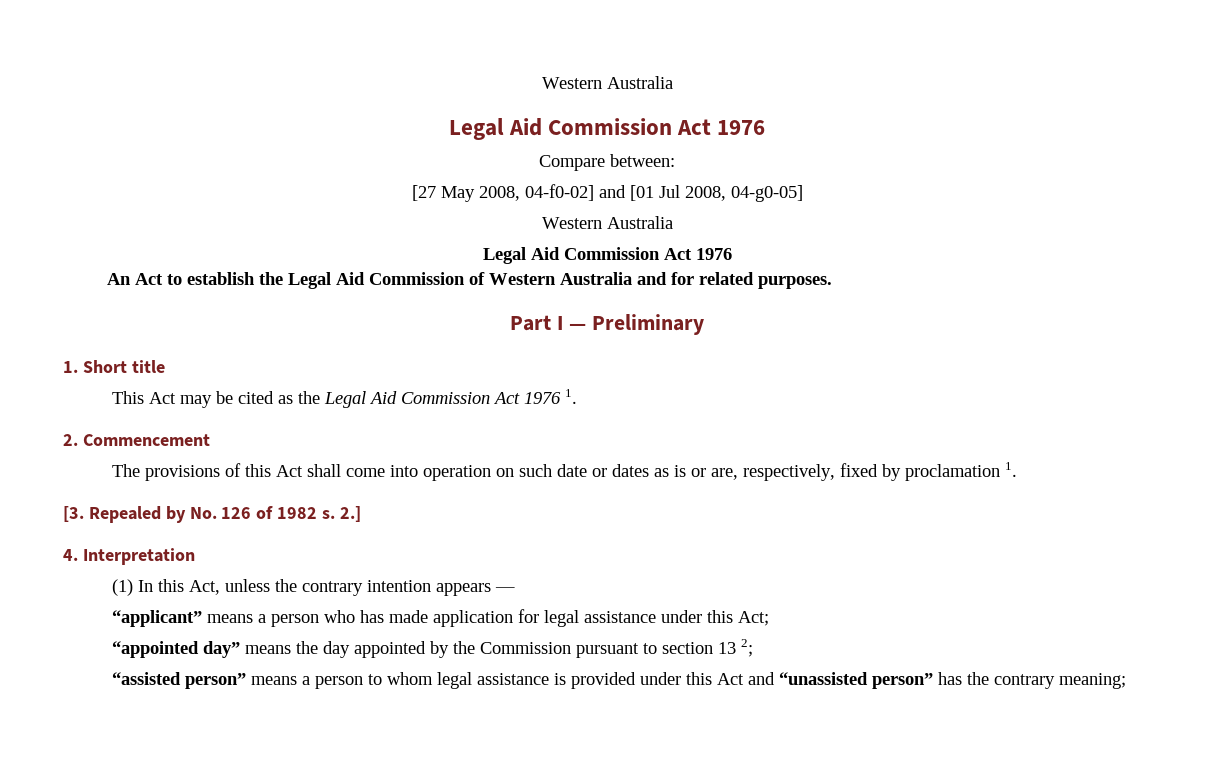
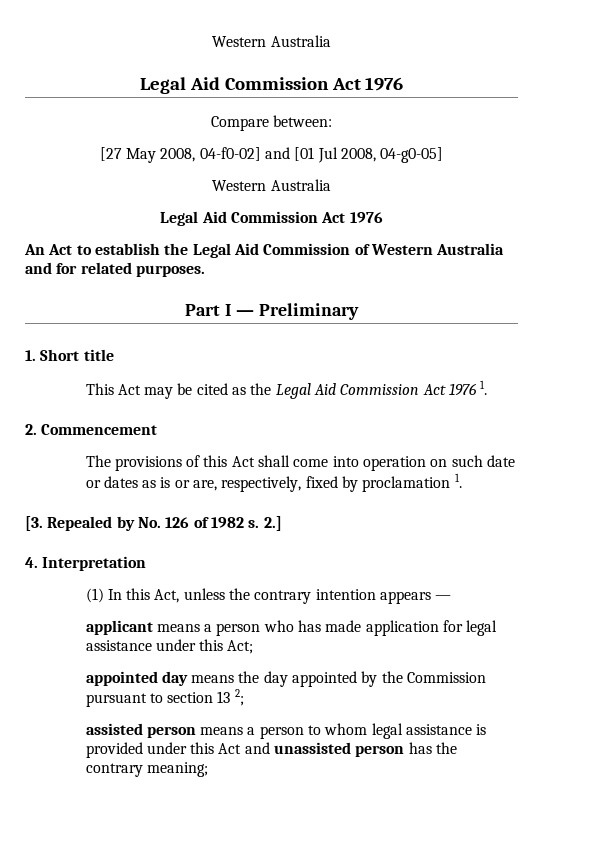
- “applicant” means a person who has made application for legal assistance under this Act;
+ applicant means a person who has made application for legal assistance under this Act;
- “appointed day” means the day appointed by the Commission pursuant to section 13 2;
+ appointed day means the day appointed by the Commission pursuant to section 13 2;
- “assisted person” means a person to whom legal assistance is provided under this Act and “unassisted person” has the contrary meaning;
+ assisted person means a person to whom legal assistance is provided under this Act and unassisted person has the contrary meaning;

